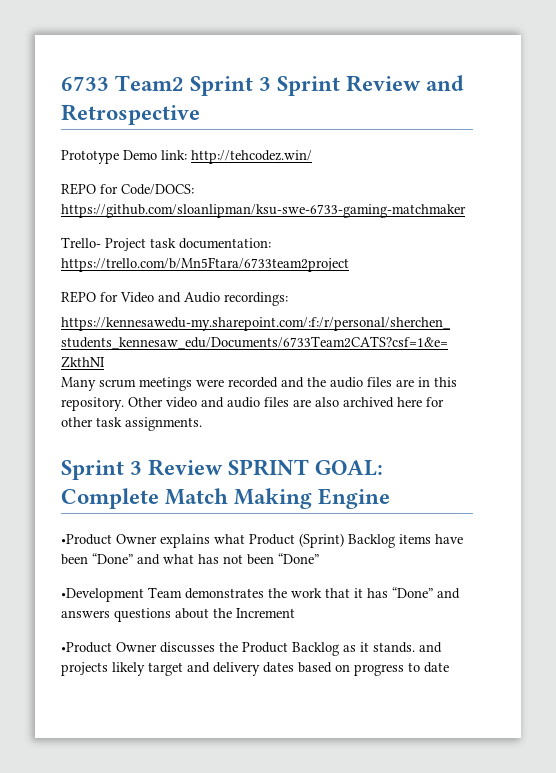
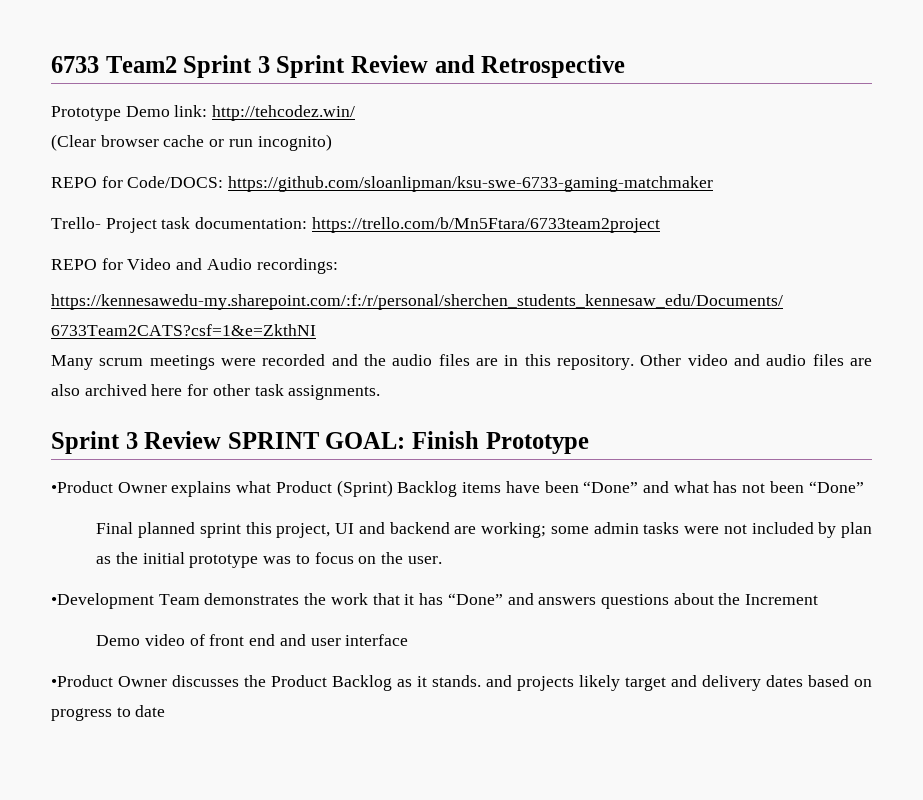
+ (Clear browser cache or run incognito)
- Sprint 3 Review SPRINT GOAL: Complete Match Making Engine
+ Sprint 3 Review SPRINT GOAL: Finish Prototype
+ Final planned sprint this project, UI and backend are working; some admin tasks were not included by plan as the initial prototype was to focus on the user.
+ Demo video of front end and user interface

